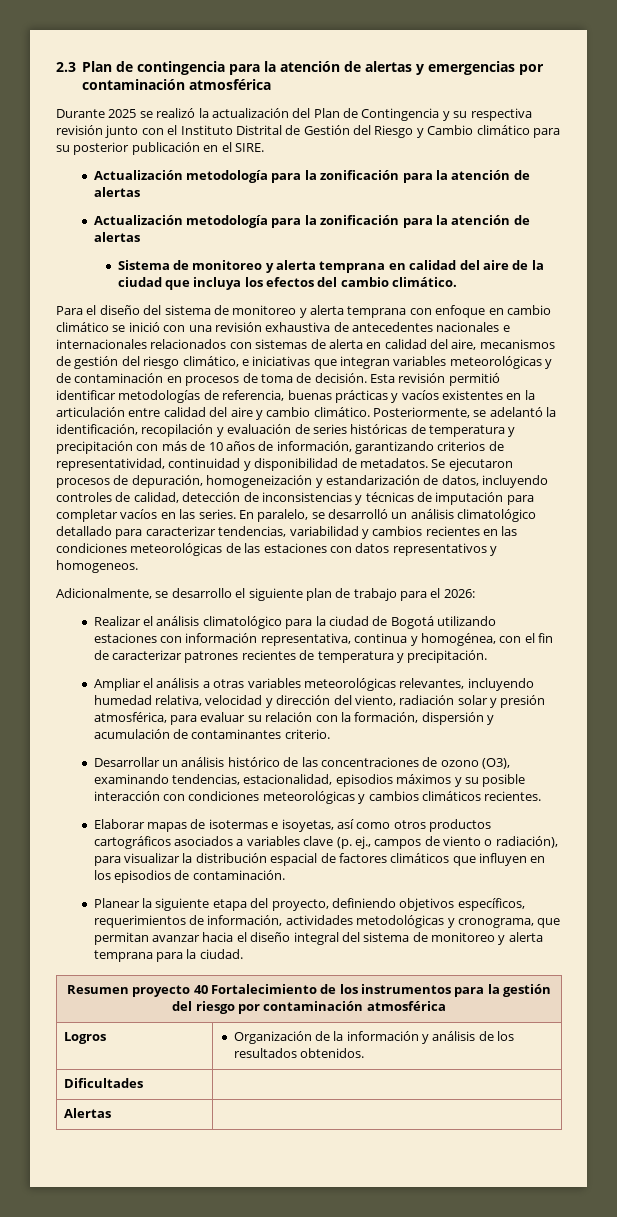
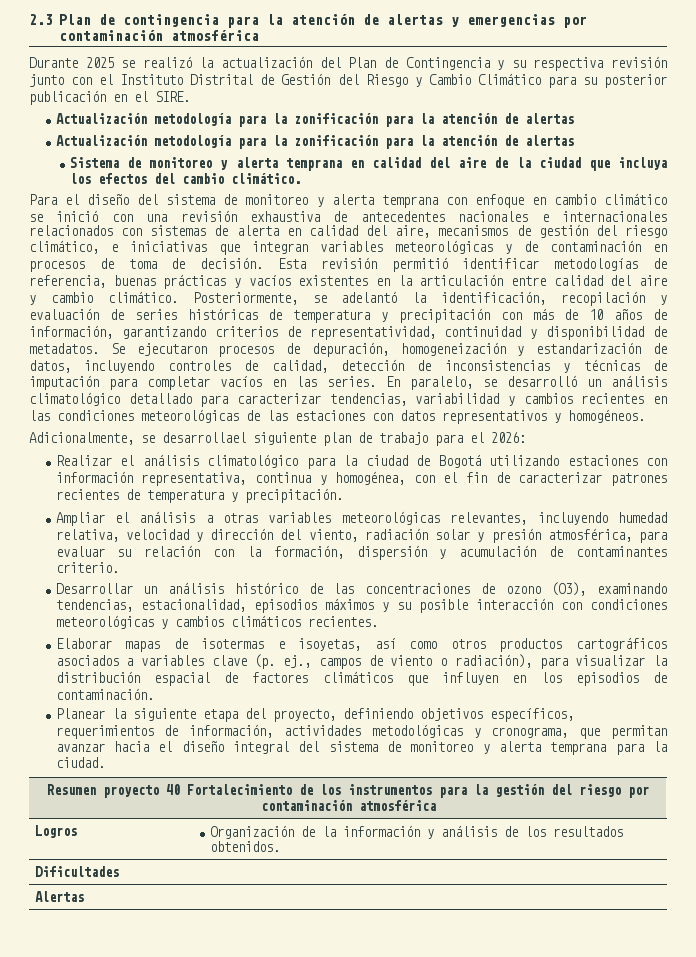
- Durante 2025 se realizó la actualización del Plan de Contingencia y su respectiva revisión junto con el Instituto Distrital de Gestión del Riesgo y Cambio climático para su posterior publicación en el SIRE.
+ Durante 2025 se realizó la actualización del Plan de Contingencia y su respectiva revisión junto con el Instituto Distrital de Gestión del Riesgo y Cambio Climático para su posterior publicación en el SIRE.
- En paralelo, se desarrolló un análisis climatológico detallado para caracterizar tendencias, variabilidad y cambios recientes en las condiciones meteorológicas de las estaciones con datos representativos y homogeneos.
+ En paralelo, se desarrolló un análisis climatológico detallado para caracterizar tendencias, variabilidad y cambios recientes en las condiciones meteorológicas de las estaciones con datos representativos y homogéneos.
- Adicionalmente, se desarrollo el siguiente plan de trabajo para el 2026:
+ Adicionalmente, se desarrollael siguiente plan de trabajo para el 2026:

